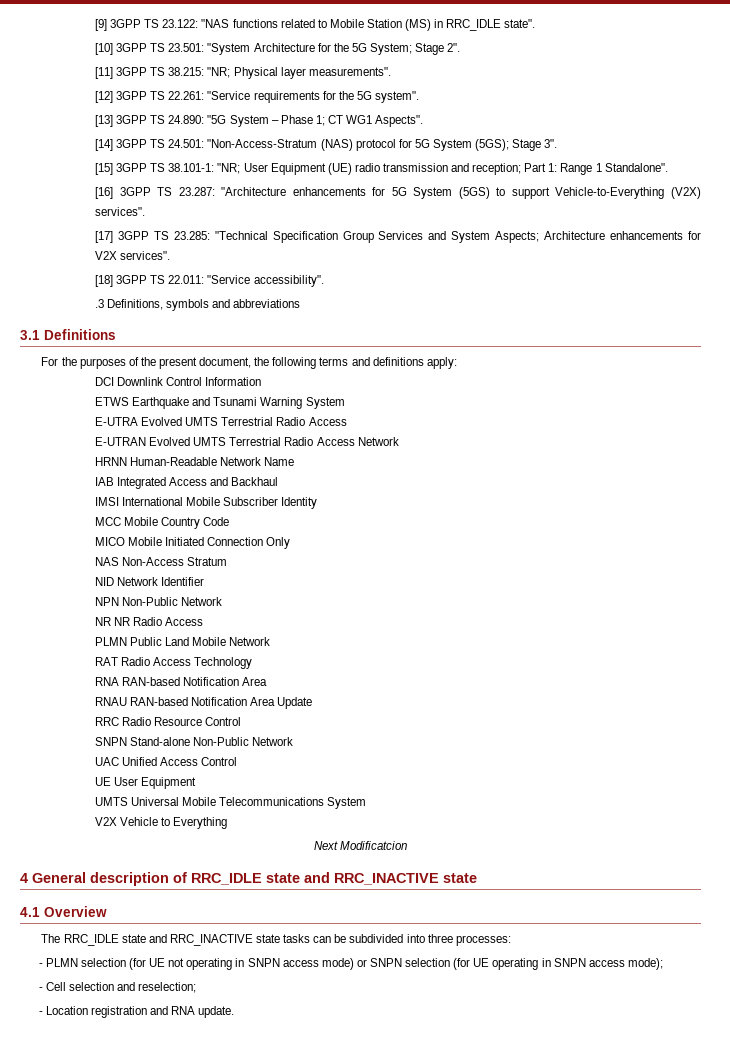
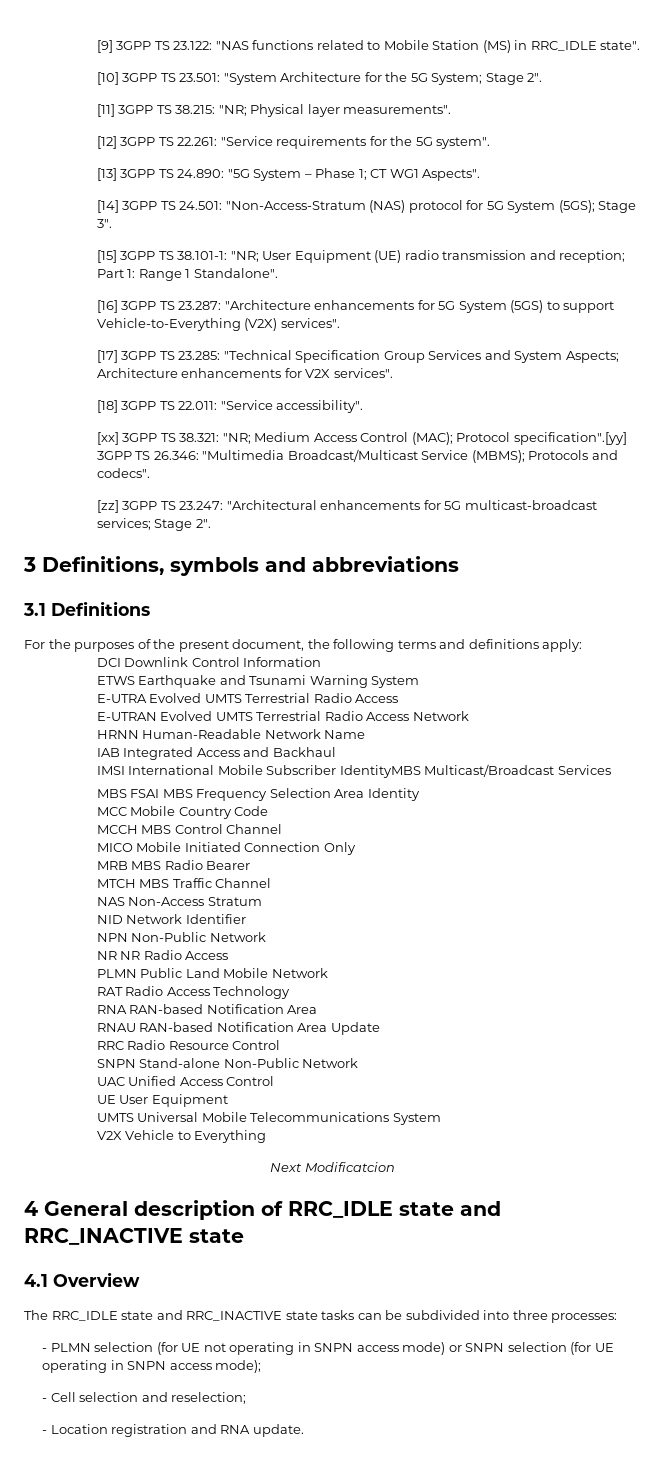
- .3 Definitions, symbols and abbreviations
+ [xx] 3GPP TS 38.321: "NR; Medium Access Control (MAC); Protocol specification".[yy] 3GPP TS 26.346: "Multimedia Broadcast/Multicast Service (MBMS); Protocols and codecs".
+ [zz] 3GPP TS 23.247: "Architectural enhancements for 5G multicast-broadcast services; Stage 2".
+ 3 Definitions, symbols and abbreviations
- IMSI International Mobile Subscriber Identity
+ IMSI International Mobile Subscriber IdentityMBS Multicast/Broadcast Services
+ MBS FSAI MBS Frequency Selection Area Identity
+ MCCH MBS Control Channel
+ MRB MBS Radio Bearer
+ MTCH MBS Traffic Channel

